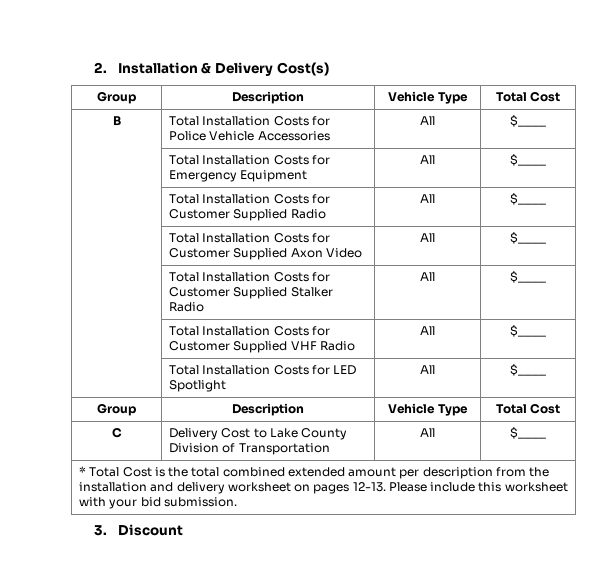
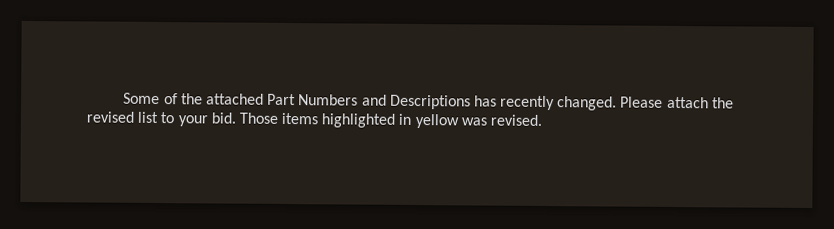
- 2. Installation & Delivery Cost(s)
- Group | Description | Vehicle Type | Total Cost
- B | Total Installation Costs for Police Vehicle Accessories | All | $____
- | Total Installation Costs for Emergency Equipment | All | $____
- | Total Installation Costs for Customer Supplied Radio | All | $____
- | Total Installation Costs for Customer Supplied Axon Video | All | $____
- | Total Installation Costs for Customer Supplied Stalker Radio | All | $____
- | Total Installation Costs for Customer Supplied VHF Radio | All | $____
- | Total Installation Costs for LED Spotlight | All | $____
- Group | Description | Vehicle Type | Total Cost
- C | Delivery Cost to Lake County Division of Transportation | All | $____
- * Total Cost is the total combined extended amount per description from the installation and delivery worksheet on pages 12-13. Please include this worksheet with your bid submission.
- 3. Discount
+ Some of the attached Part Numbers and Descriptions has recently changed. Please attach the revised list to your bid. Those items highlighted in yellow was revised.

